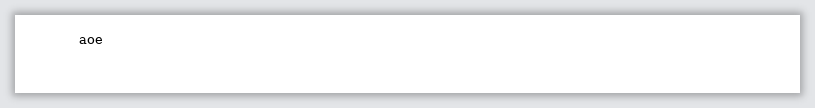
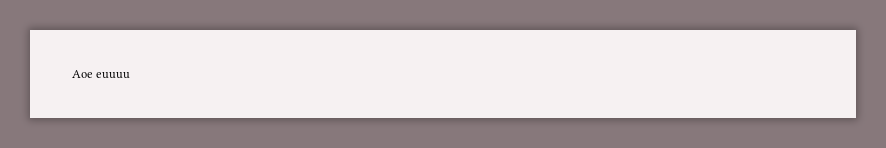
- aoe
+ Aoe euuuu

